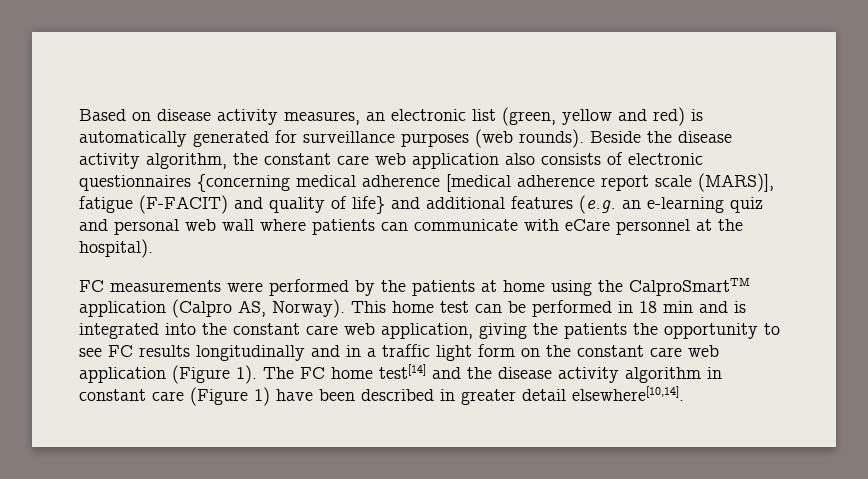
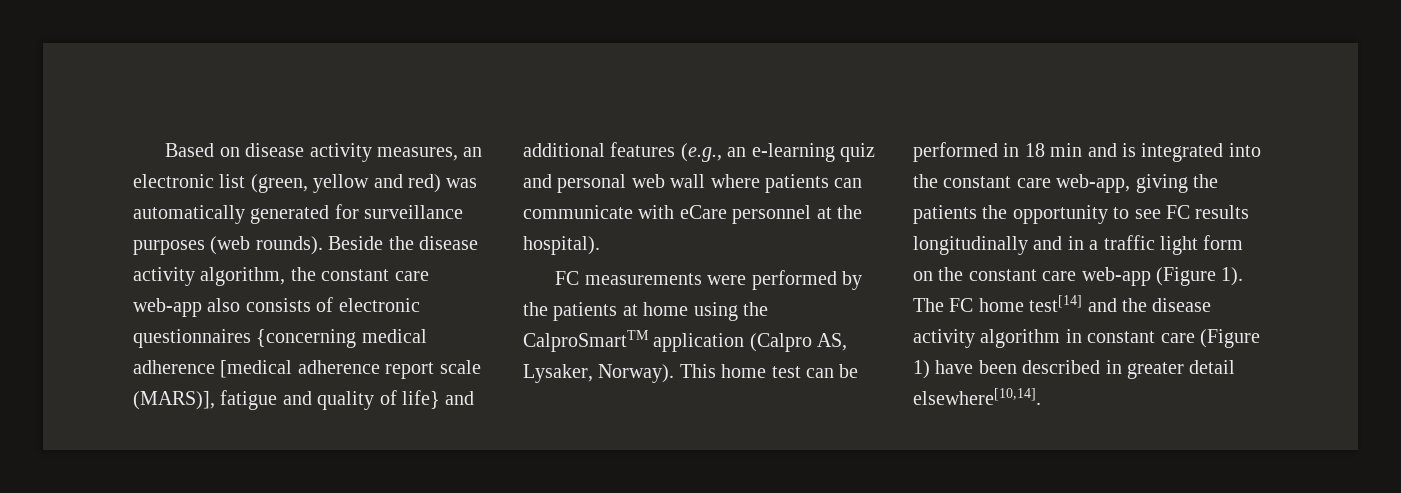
- Based on disease activity measures, an electronic list (green, yellow and red) is automatically generated for surveillance purposes (web rounds).
+ Based on disease activity measures, an electronic list (green, yellow and red) was automatically generated for surveillance purposes (web rounds).
- Beside the disease activity algorithm, the constant care web application also consists of electronic questionnaires {concerning medical adherence [medical adherence report scale (MARS)], fatigue (F-FACIT) and quality of life} and additional features (e.g. an e-learning quiz and personal web wall where patients can communicate with eCare personnel at the hospital).
+ Beside the disease activity algorithm, the constant care web-app also consists of electronic questionnaires {concerning medical adherence [medical adherence report scale (MARS)], fatigue and quality of life} and additional features (e.g., an e-learning quiz and personal web wall where patients can communicate with eCare personnel at the hospital).
- FC measurements were performed by the patients at home using the CalproSmartTM application (Calpro AS, Norway).
+ FC measurements were performed by the patients at home using the CalproSmartTM application (Calpro AS, Lysaker, Norway).
- This home test can be performed in 18 min and is integrated into the constant care web application, giving the patients the opportunity to see FC results longitudinally and in a traffic light form on the constant care web application (Figure 1).
+ This home test can be performed in 18 min and is integrated into the constant care web-app, giving the patients the opportunity to see FC results longitudinally and in a traffic light form on the constant care web-app (Figure 1).

